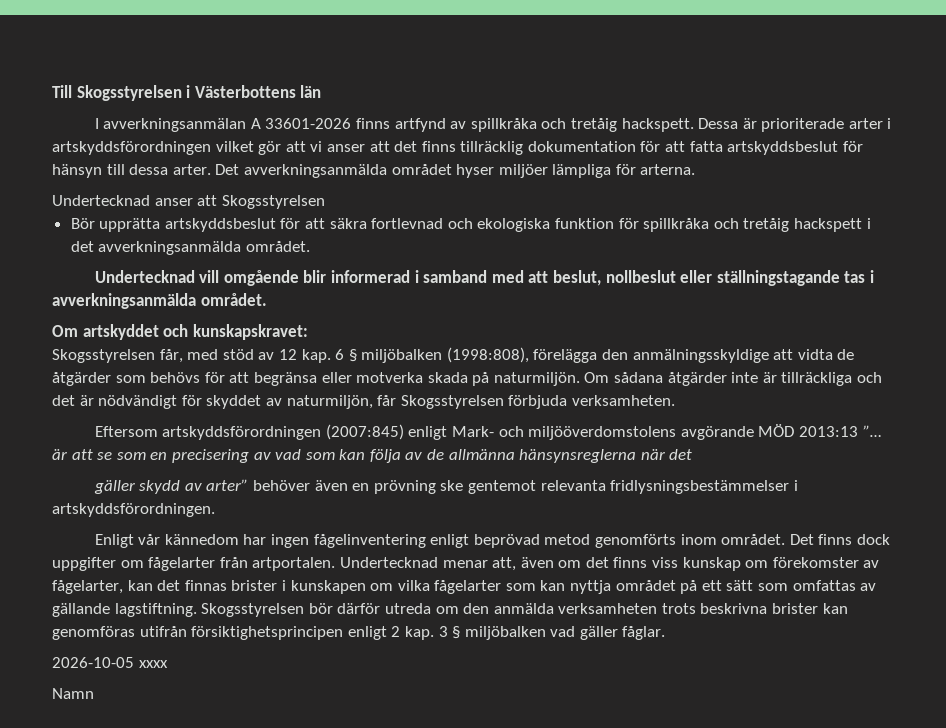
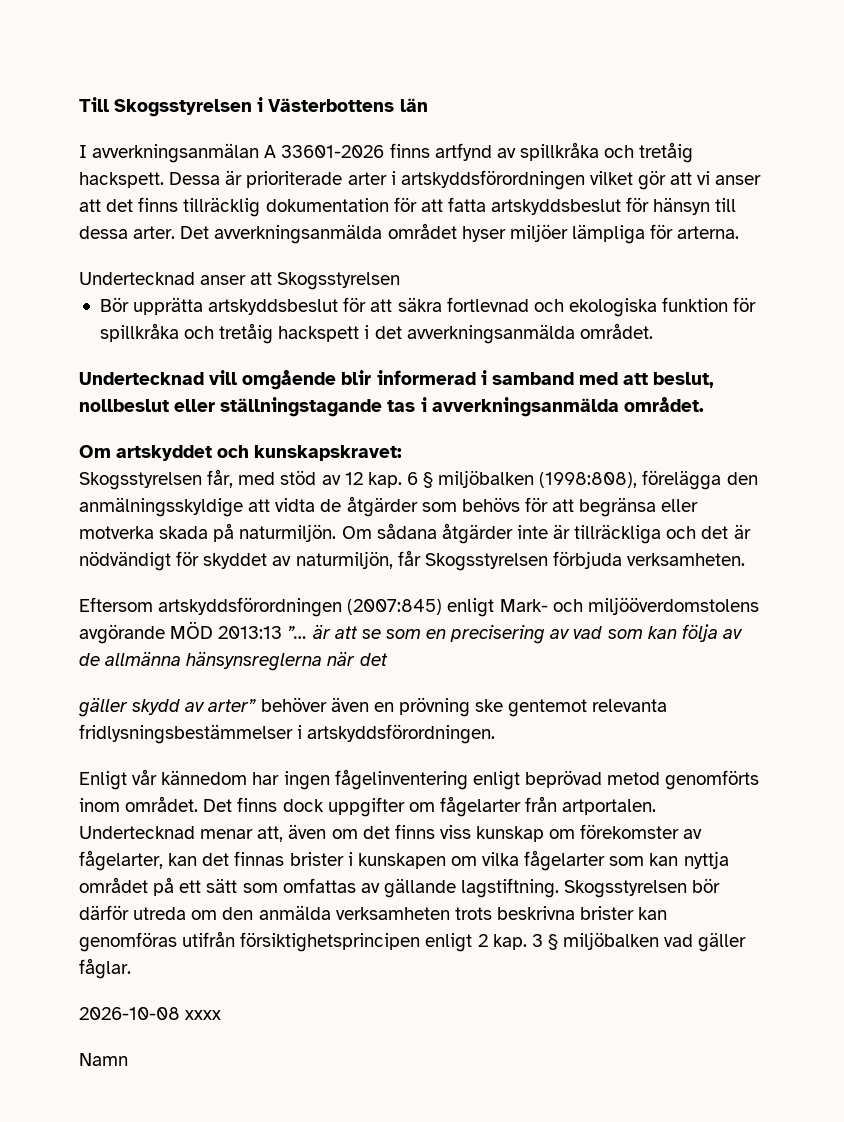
- 2026-10-05 xxxx
+ 2026-10-08 xxxx

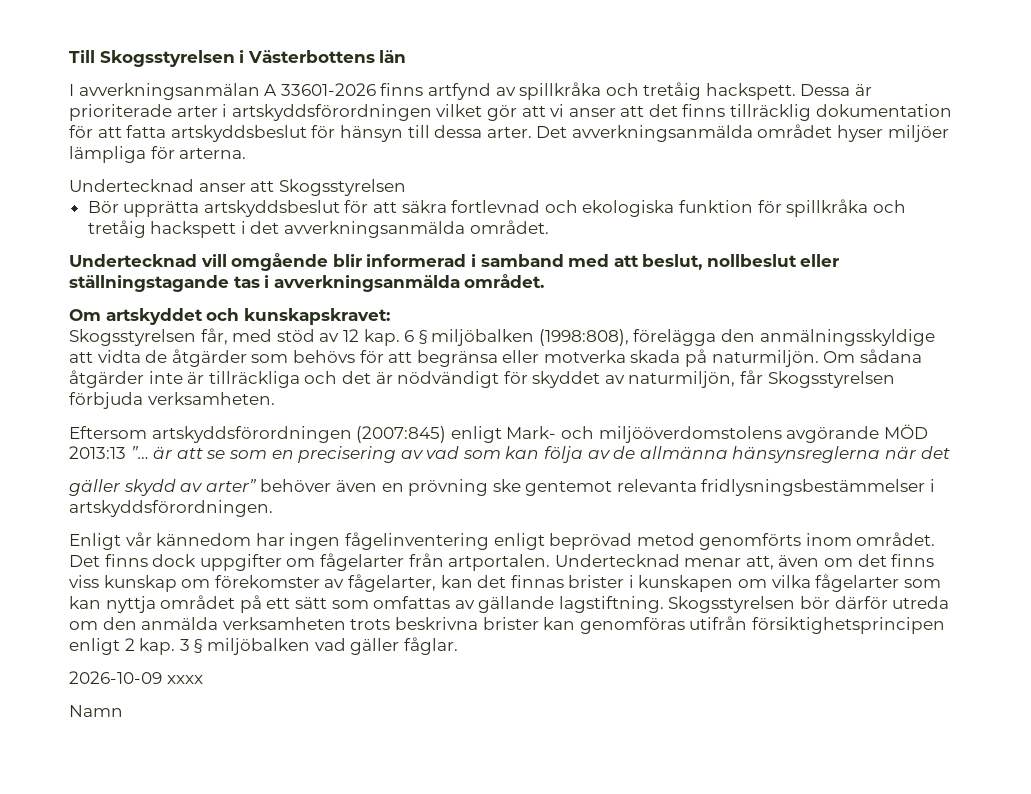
- 2026-10-08 xxxx
+ 2026-10-09 xxxx

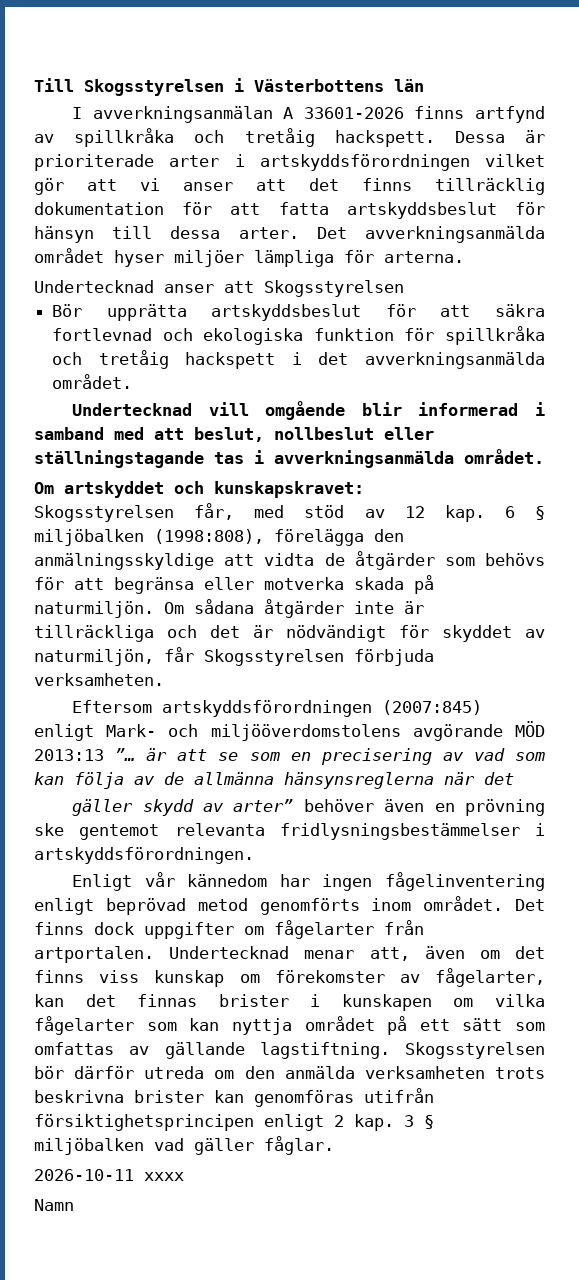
- 2026-10-09 xxxx
+ 2026-10-11 xxxx

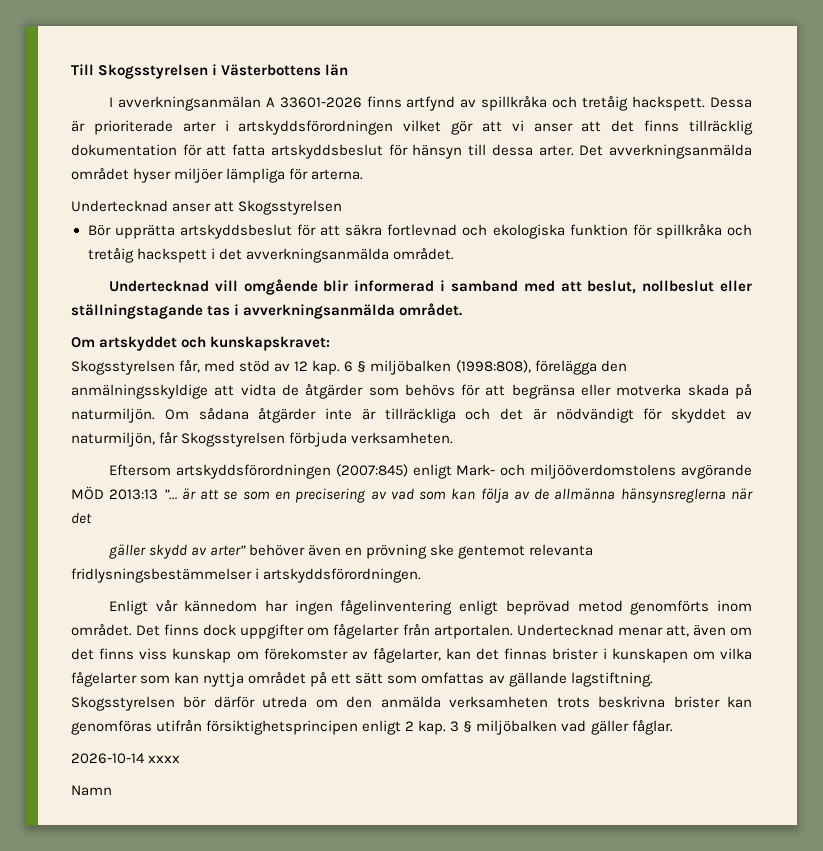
- 2026-10-11 xxxx
+ 2026-10-14 xxxx

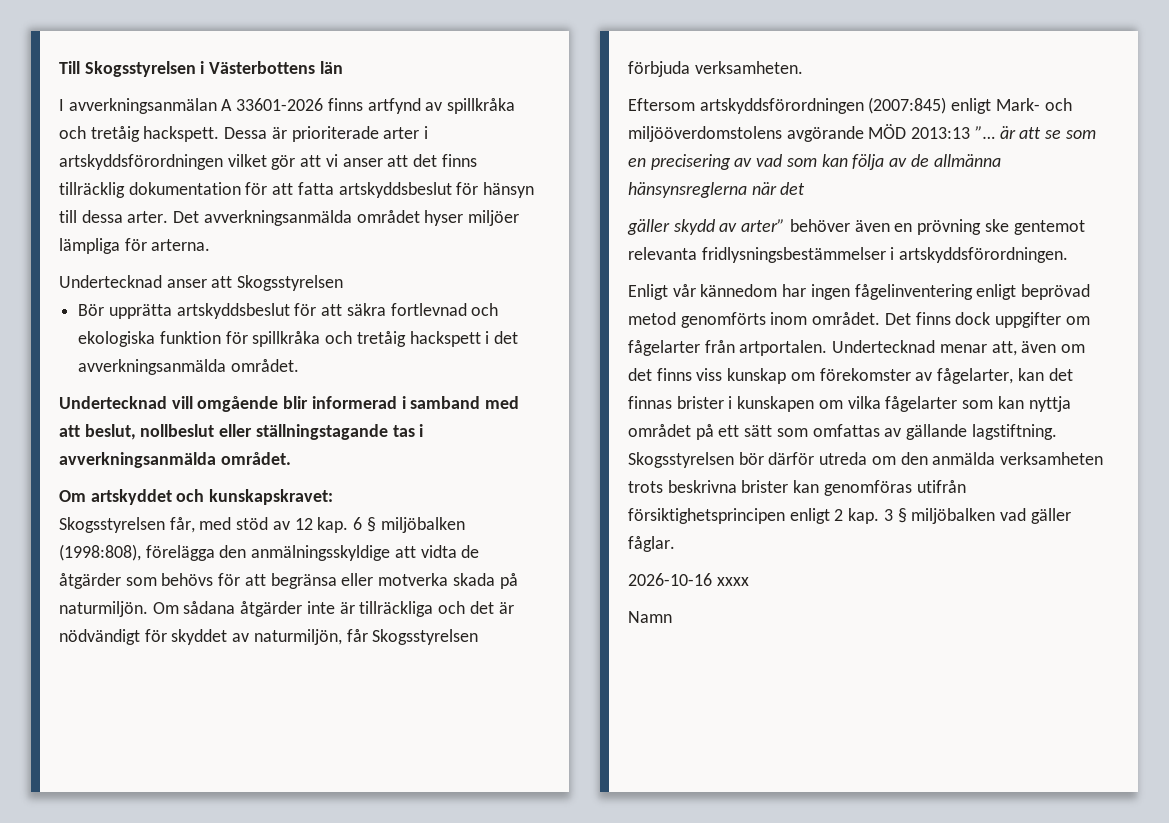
- 2026-10-14 xxxx
+ 2026-10-16 xxxx

